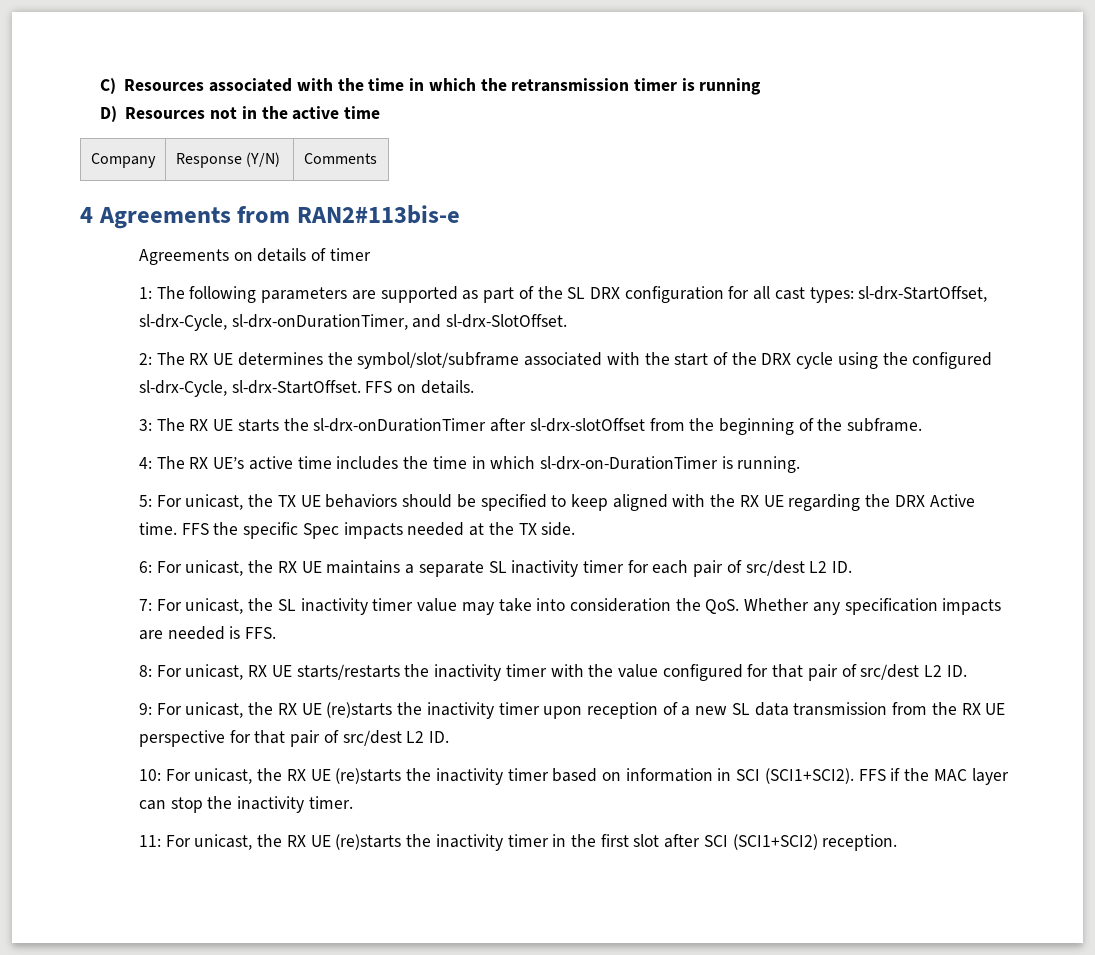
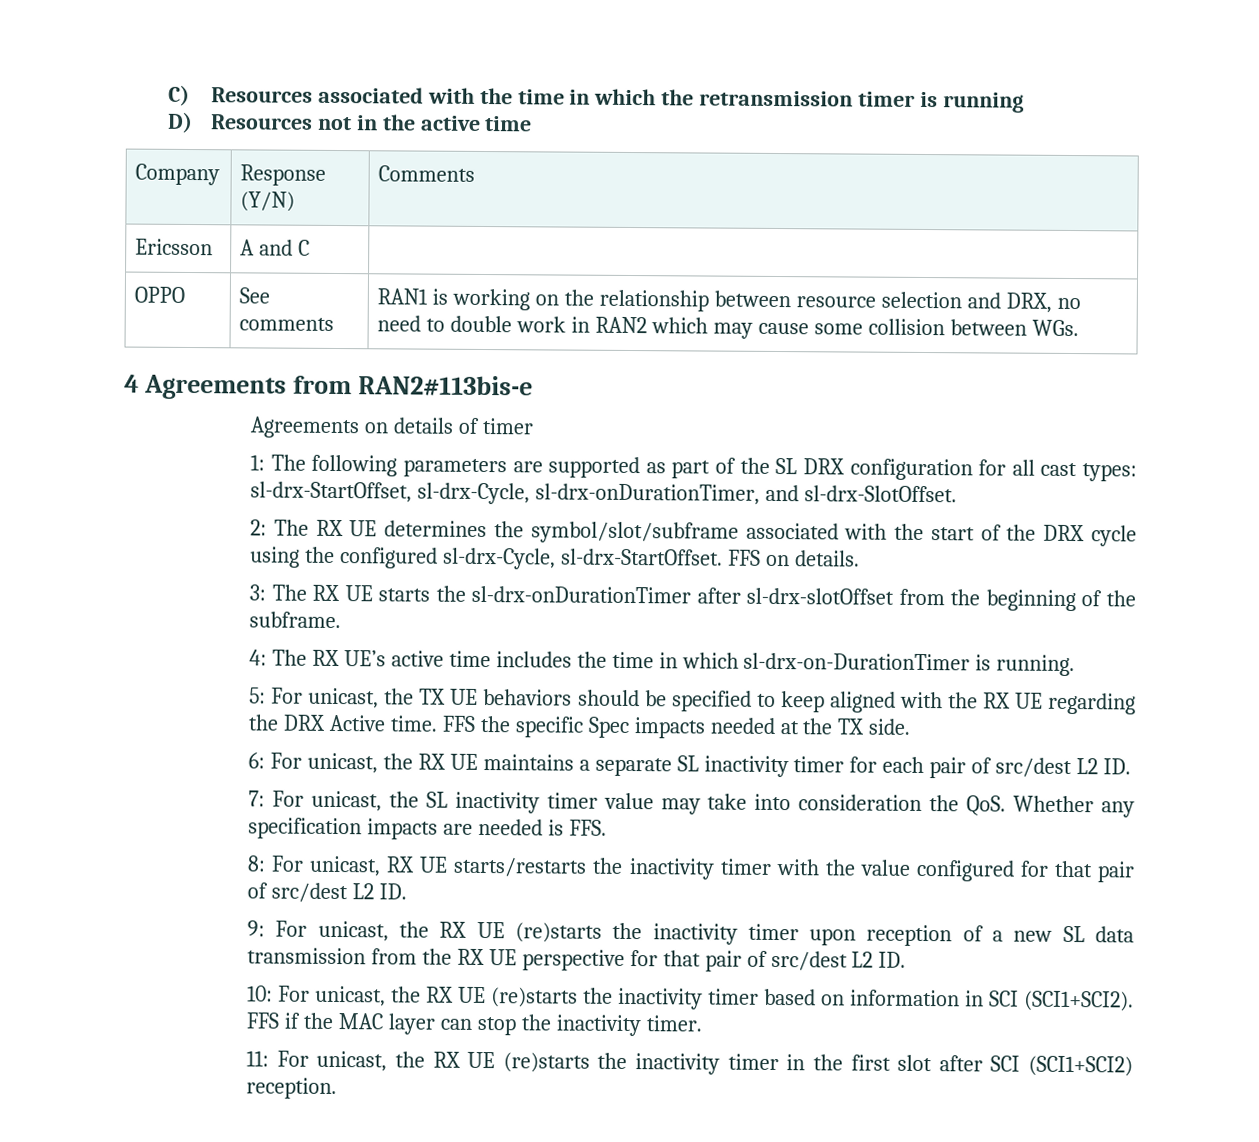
+ Ericsson | A and C |
+ OPPO | See comments | RAN1 is working on the relationship between resource selection and DRX, no need to double work in RAN2 which may cause some collision between WGs.

